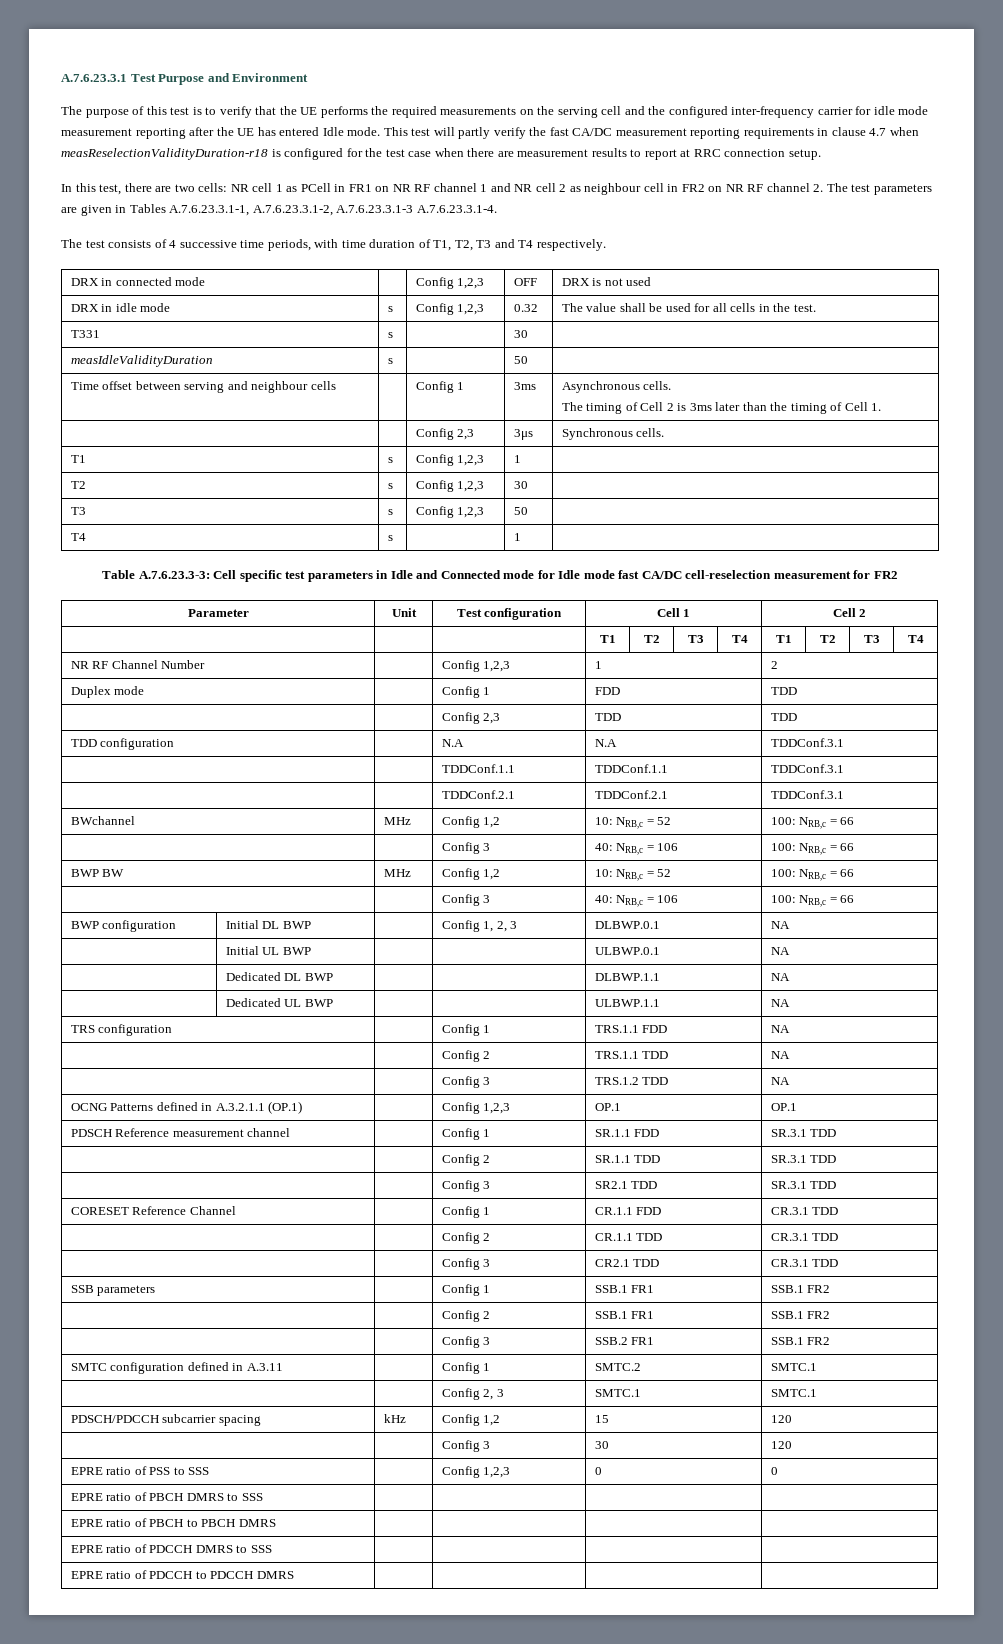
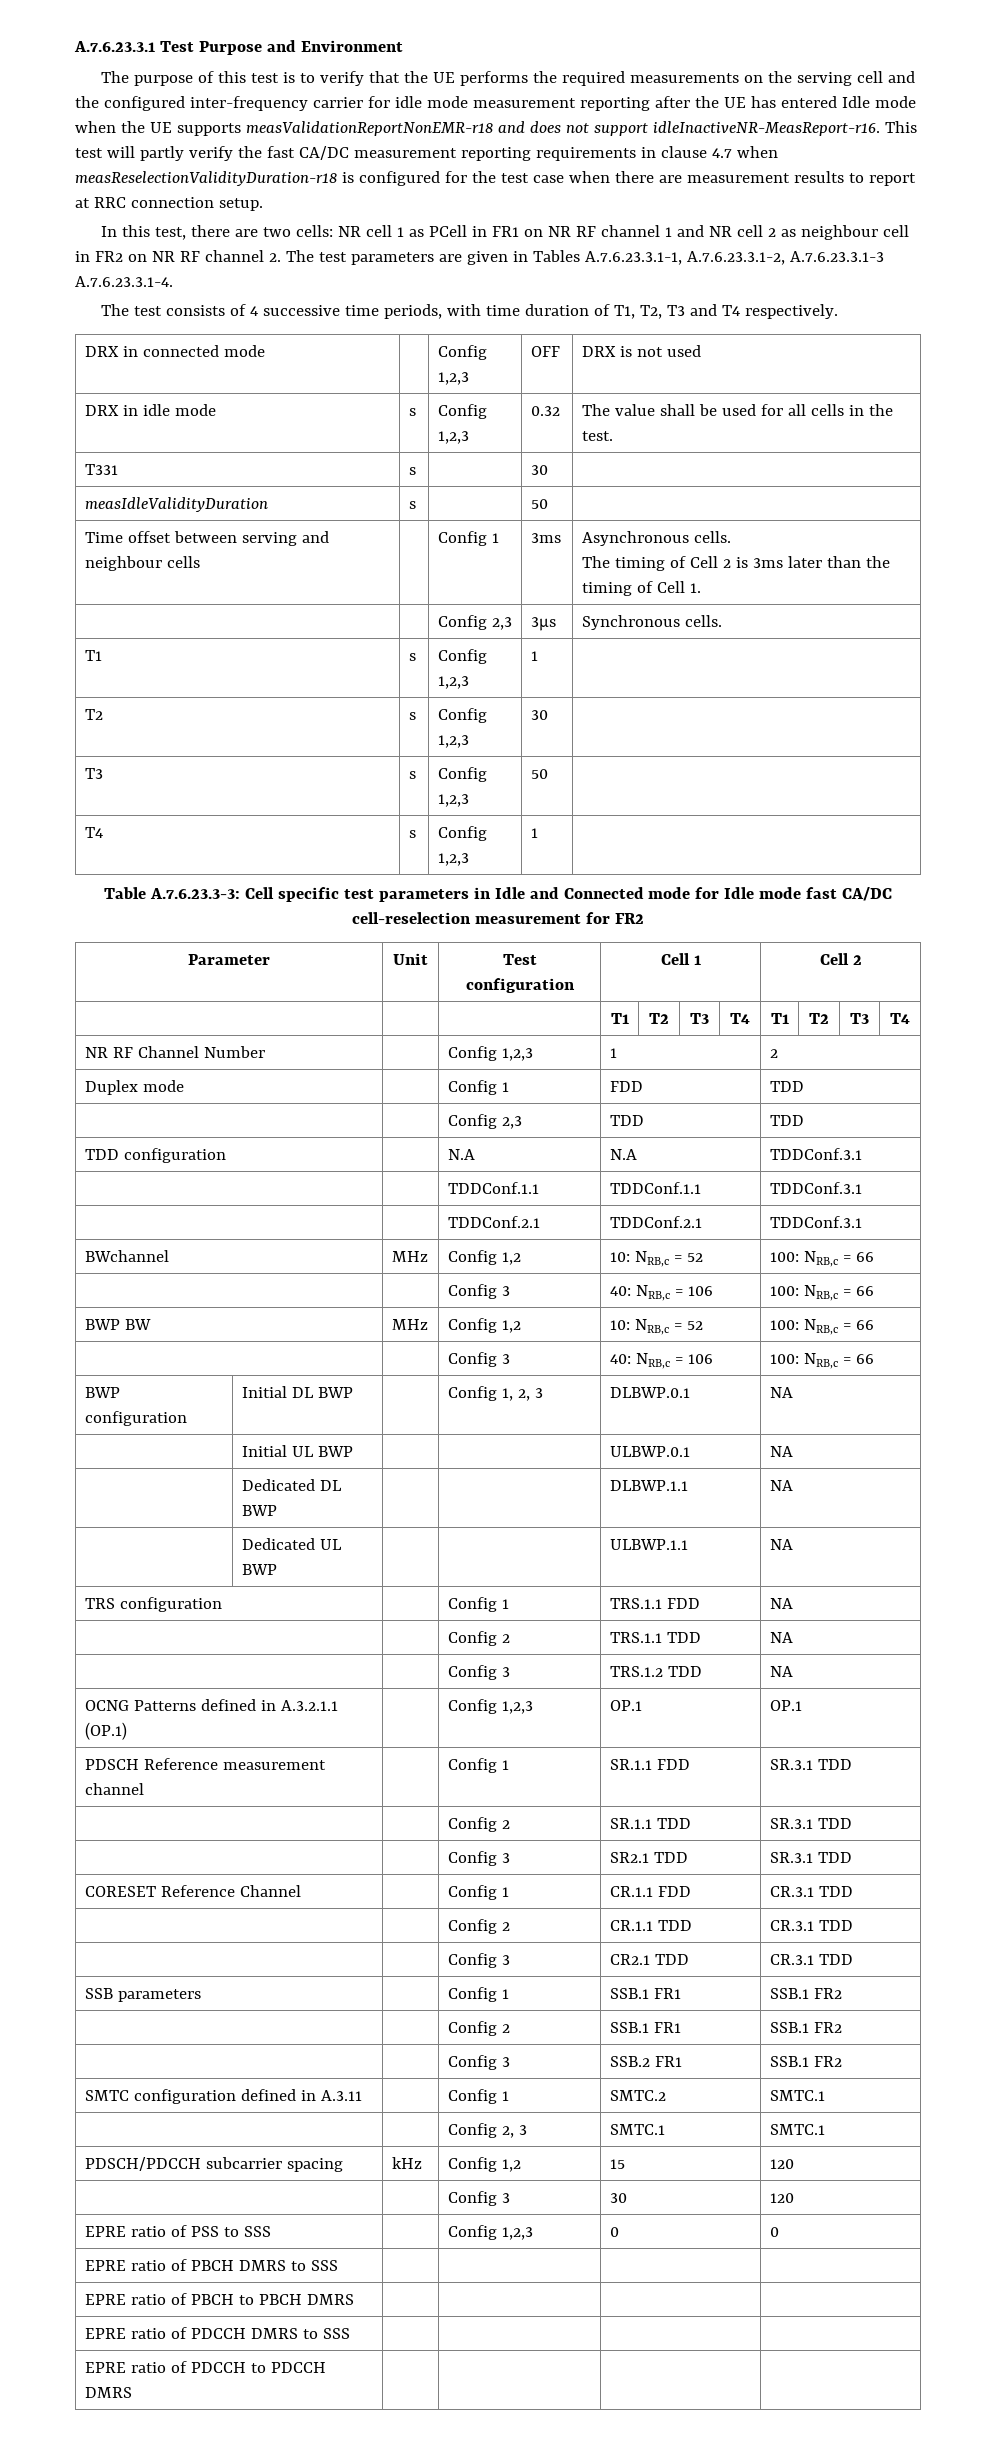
- The purpose of this test is to verify that the UE performs the required measurements on the serving cell and the configured inter-frequency carrier for idle mode measurement reporting after the UE has entered Idle mode.
+ The purpose of this test is to verify that the UE performs the required measurements on the serving cell and the configured inter-frequency carrier for idle mode measurement reporting after the UE has entered Idle mode when the UE supports measValidationReportNonEMR-r18 and does not support idleInactiveNR-MeasReport-r16.
- T4 | s | | 1 |
+ T4 | s | Config 1,2,3 | 1 |

